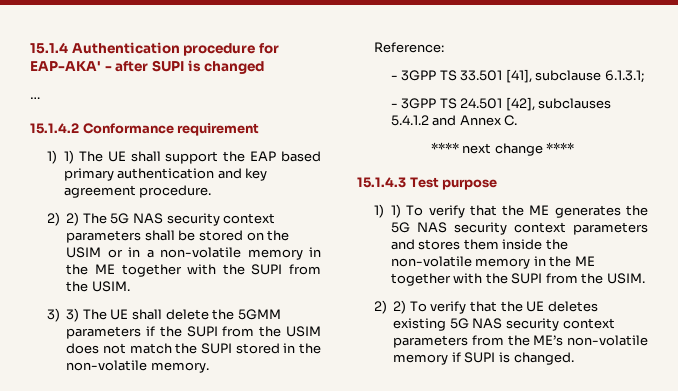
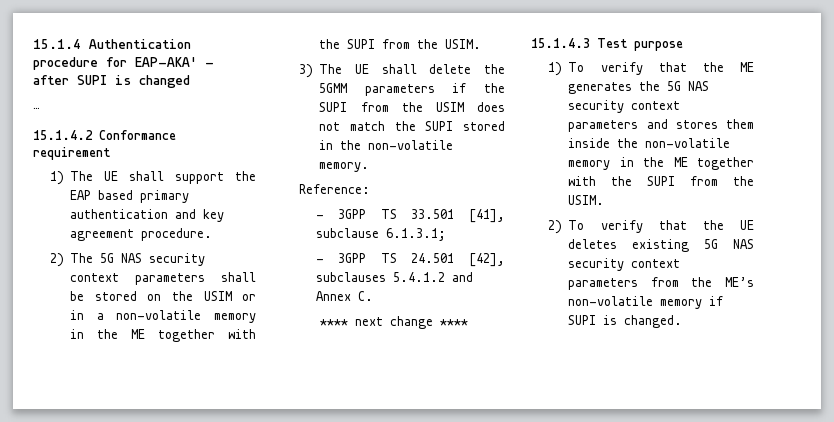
- 1) 1) The UE shall support the EAP based primary authentication and key agreement procedure.
+ 1) The UE shall support the EAP based primary authentication and key agreement procedure.
- 2) 2) The 5G NAS security context parameters shall be stored on the USIM or in a non-volatile memory in the ME together with the SUPI from the USIM.
+ 2) The 5G NAS security context parameters shall be stored on the USIM or in a non-volatile memory in the ME together with the SUPI from the USIM.
- 3) 3) The UE shall delete the 5GMM parameters if the SUPI from the USIM does not match the SUPI stored in the non-volatile memory.
+ 3) The UE shall delete the 5GMM parameters if the SUPI from the USIM does not match the SUPI stored in the non-volatile memory.
- 1) 1) To verify that the ME generates the 5G NAS security context parameters and stores them inside the non-volatile memory in the ME together with the SUPI from the USIM.
+ 1) To verify that the ME generates the 5G NAS security context parameters and stores them inside the non-volatile memory in the ME together with the SUPI from the USIM.
- 2) 2) To verify that the UE deletes existing 5G NAS security context parameters from the ME’s non-volatile memory if SUPI is changed.
+ 2) To verify that the UE deletes existing 5G NAS security context parameters from the ME’s non-volatile memory if SUPI is changed.

